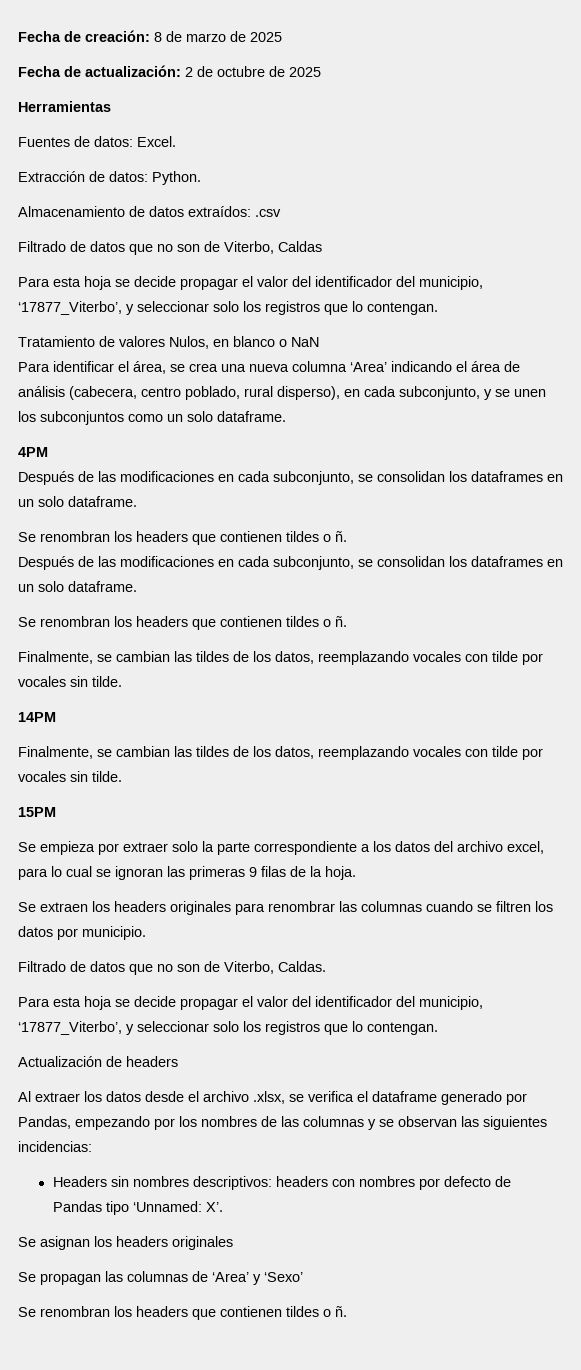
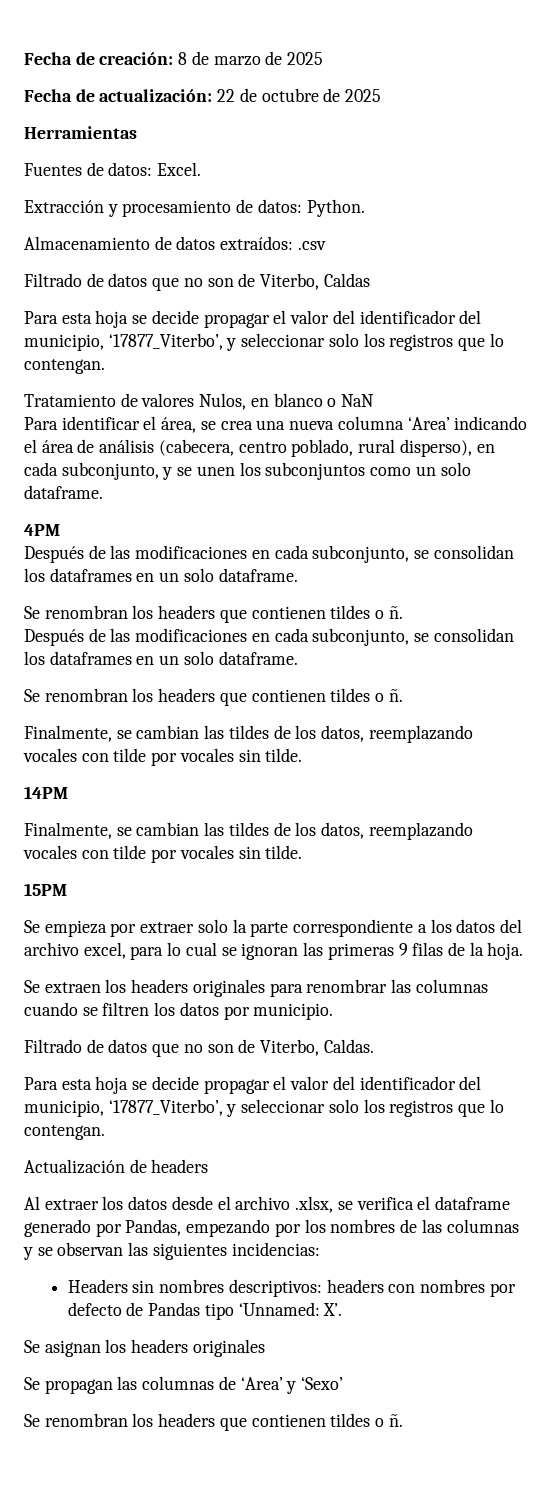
- Fecha de actualización: 2 de octubre de 2025
+ Fecha de actualización: 22 de octubre de 2025
- Extracción de datos: Python.
+ Extracción y procesamiento de datos: Python.

